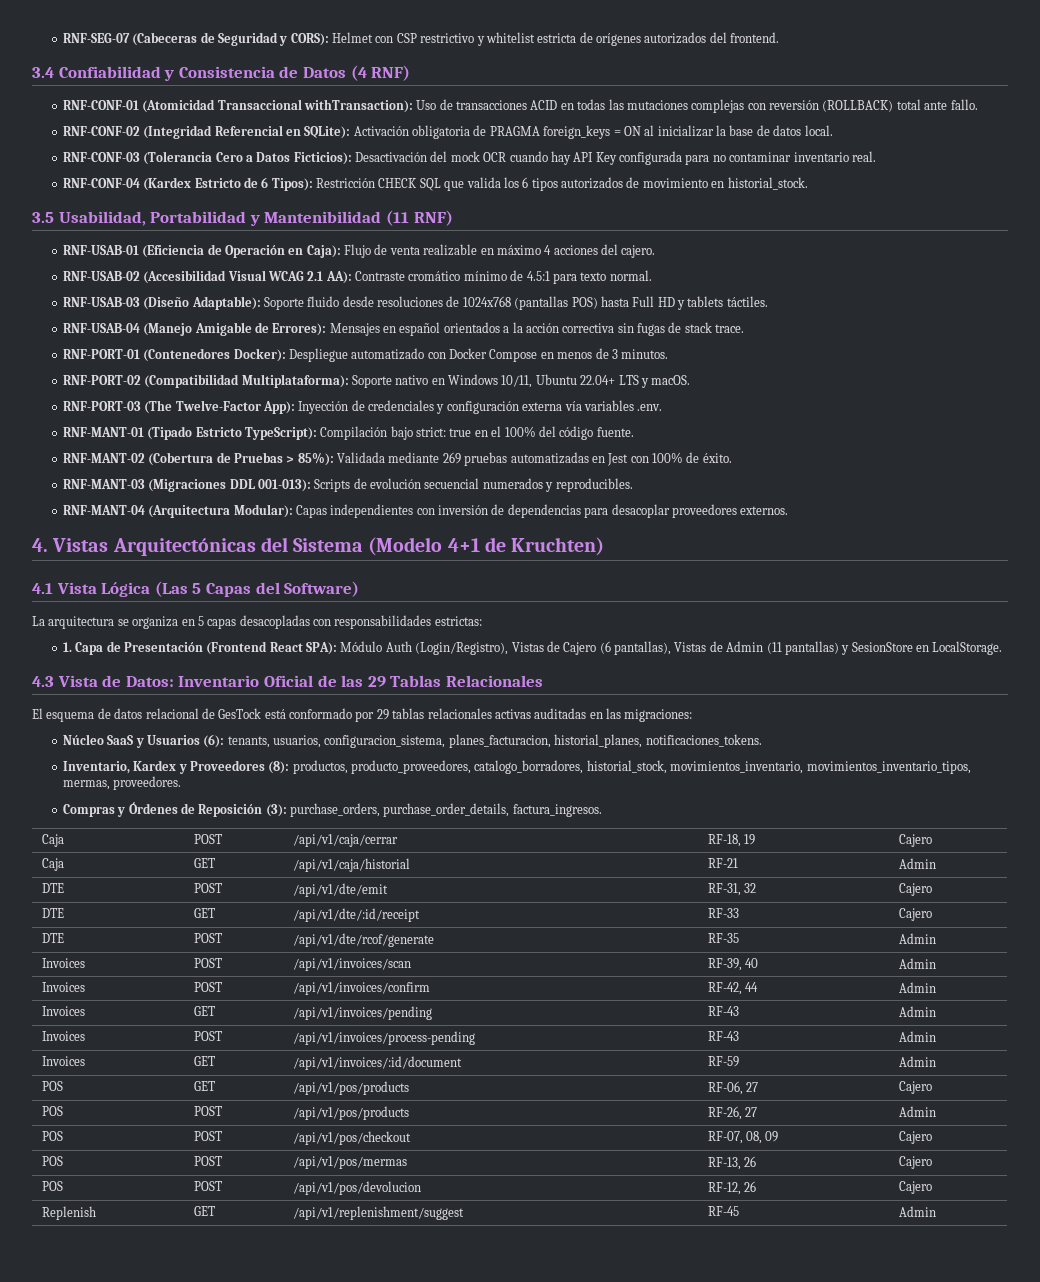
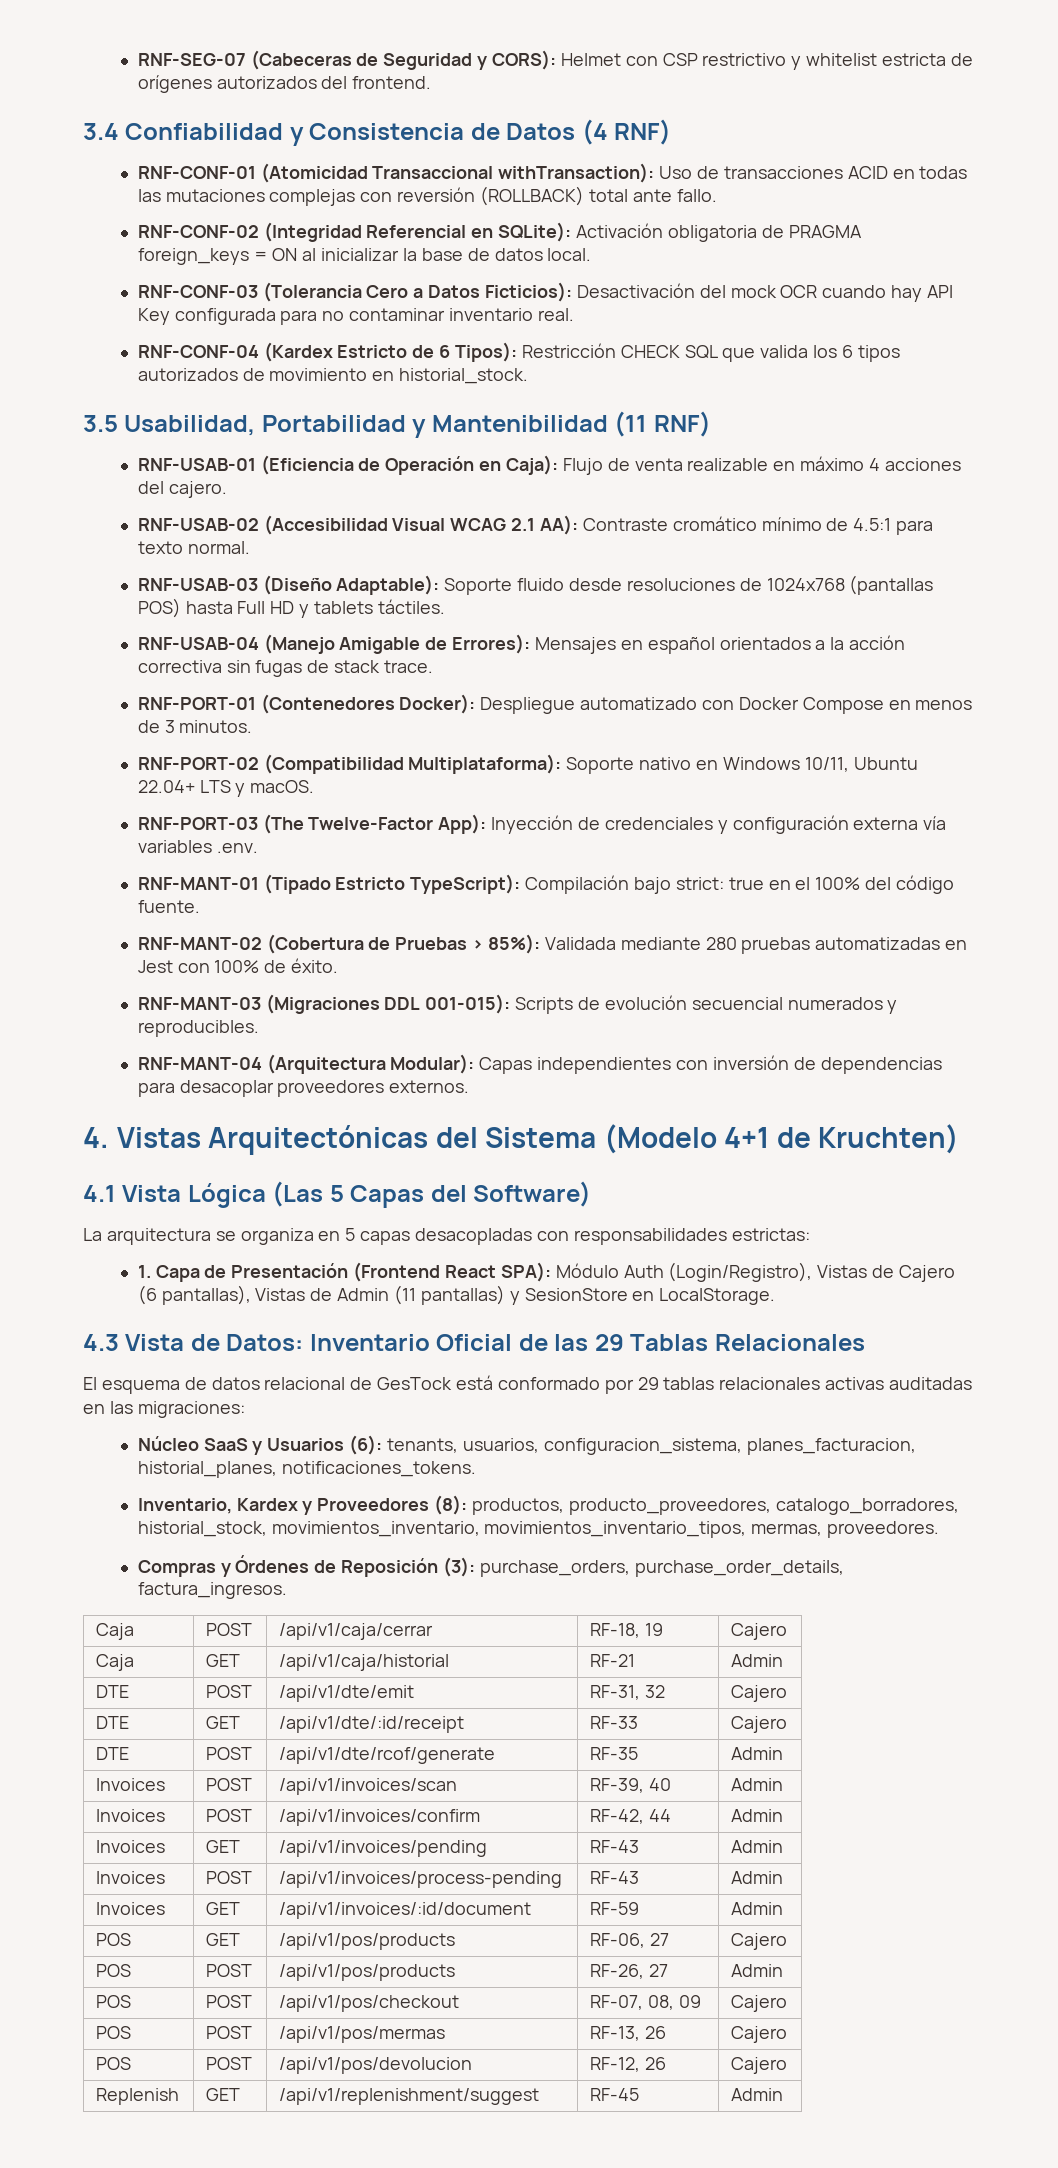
- RNF-MANT-02 (Cobertura de Pruebas > 85%): Validada mediante 269 pruebas automatizadas en Jest con 100% de éxito.
+ RNF-MANT-02 (Cobertura de Pruebas > 85%): Validada mediante 280 pruebas automatizadas en Jest con 100% de éxito.
- RNF-MANT-03 (Migraciones DDL 001-013): Scripts de evolución secuencial numerados y reproducibles.
+ RNF-MANT-03 (Migraciones DDL 001-015): Scripts de evolución secuencial numerados y reproducibles.

